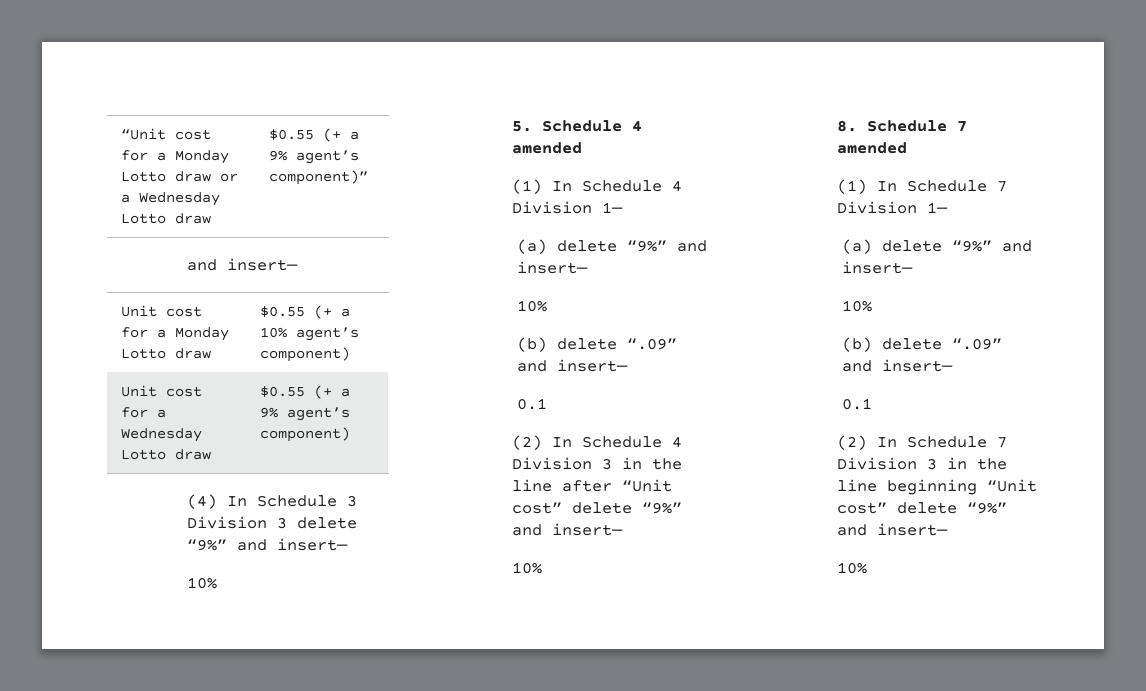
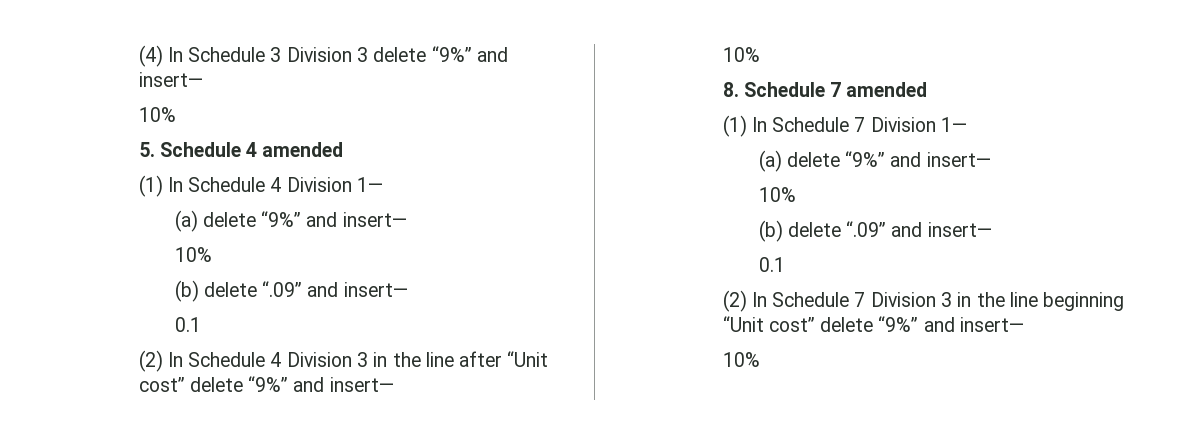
- “Unit cost for a Monday Lotto draw or a Wednesday Lotto draw | $0.55 (+ a 9% agent’s component)”
- and insert—
- Unit cost for a Monday Lotto draw | $0.55 (+ a 10% agent’s component)
- Unit cost for a Wednesday Lotto draw | $0.55 (+ a 9% agent’s component)

